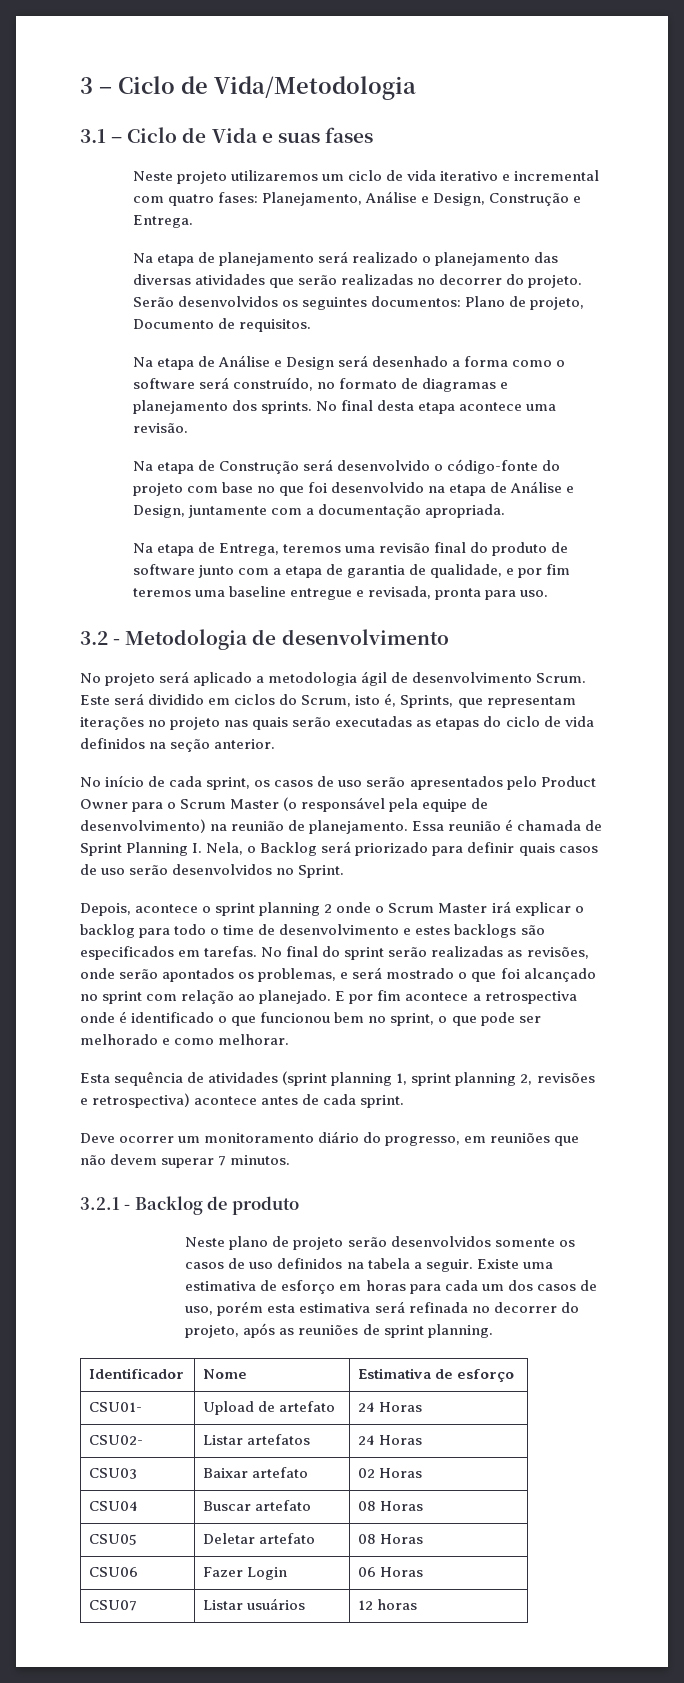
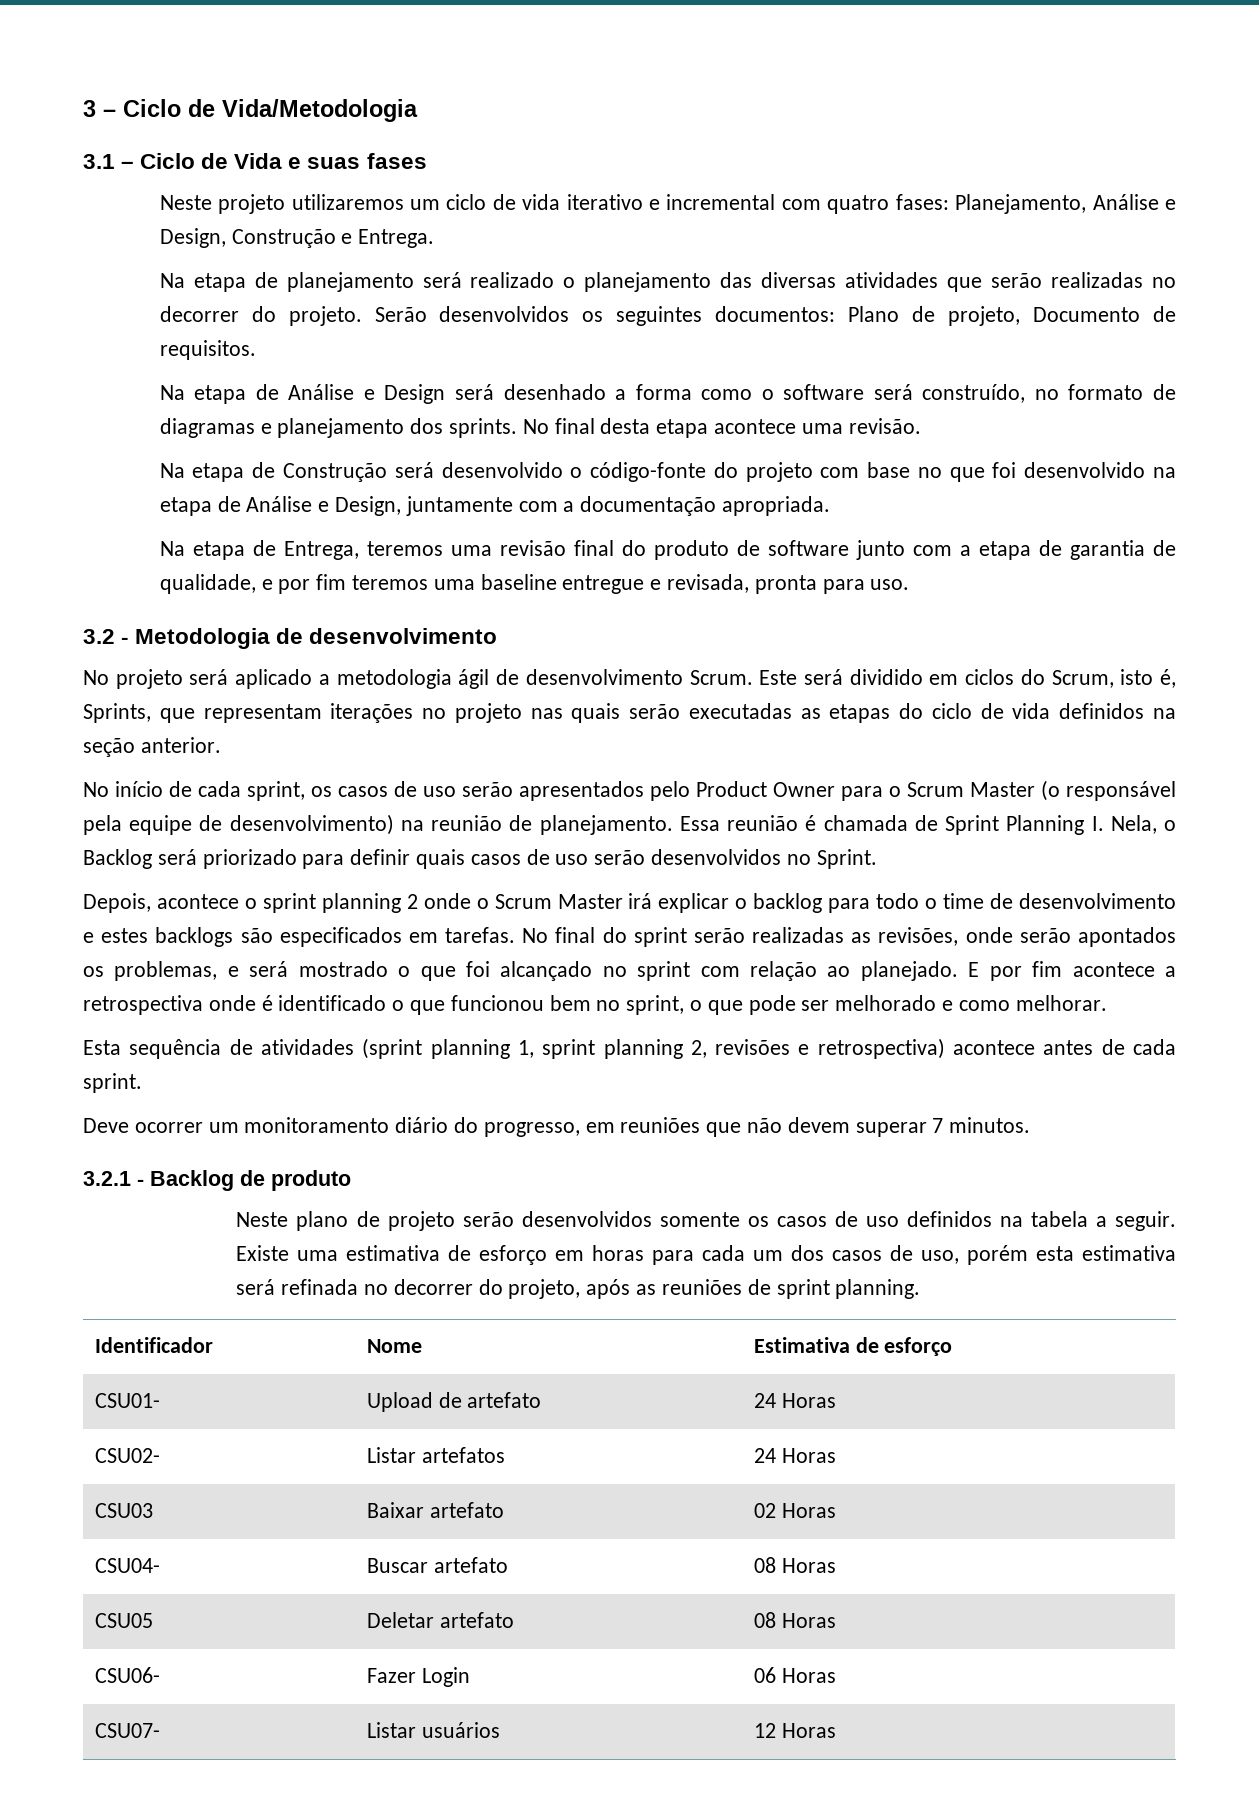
- CSU04 | Buscar artefato | 08 Horas
+ CSU04- | Buscar artefato | 08 Horas
- CSU06 | Fazer Login | 06 Horas
+ CSU06- | Fazer Login | 06 Horas
- CSU07 | Listar usuários | 12 horas
+ CSU07- | Listar usuários | 12 Horas

